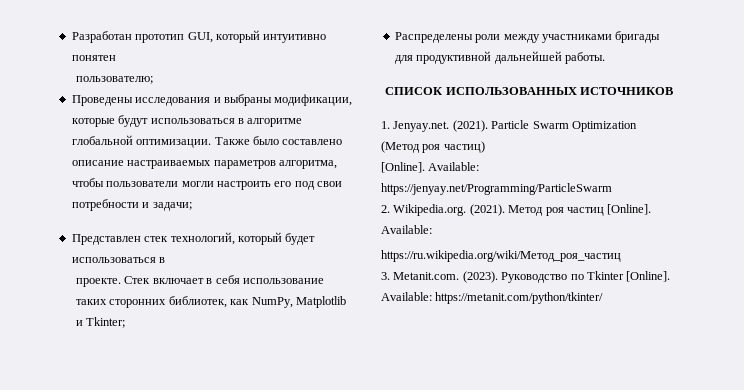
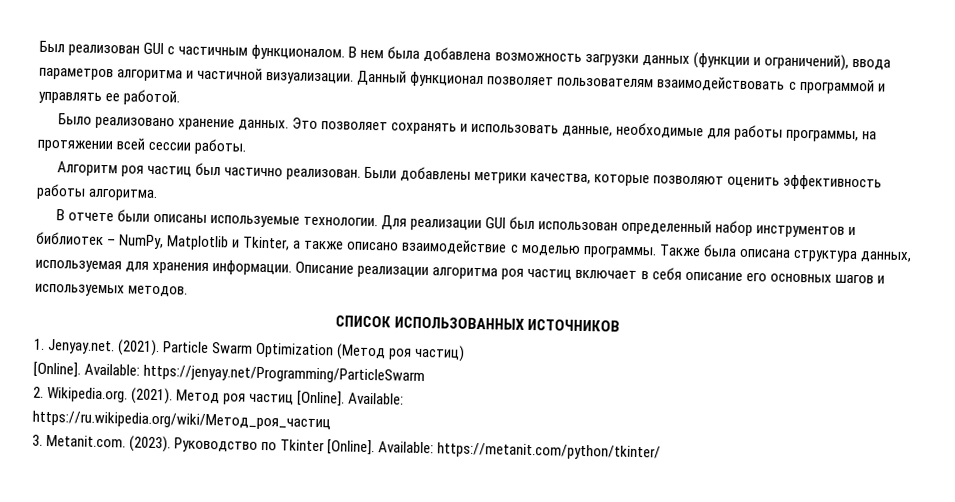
- Разработан прототип GUI, который интуитивно понятен
- пользователю;
- Проведены исследования и выбраны модификации, которые будут использоваться в алгоритме глобальной оптимизации. Также было составлено описание настраиваемых параметров алгоритма, чтобы пользователи могли настроить его под свои потребности и задачи;
- Представлен стек технологий, который будет использоваться в
- проекте. Стек включает в себя использование таких сторонних библиотек, как NumPy, Matplotlib и Tkinter;
- Распределены роли между участниками бригады для продуктивной дальнейшей работы.
+ Был реализован GUI с частичным функционалом. В нем была добавлена возможность загрузки данных (функции и ограничений), ввода параметров алгоритма и частичной визуализации. Данный функционал позволяет пользователям взаимодействовать с программой и управлять ее работой.
+ Было реализовано хранение данных. Это позволяет сохранять и использовать данные, необходимые для работы программы, на протяжении всей сессии работы.
+ Алгоритм роя частиц был частично реализован. Были добавлены метрики качества, которые позволяют оценить эффективность работы алгоритма.
+ В отчете были описаны используемые технологии. Для реализации GUI был использован определенный набор инструментов и библиотек – NumPy, Matplotlib и Tkinter, а также описано взаимодействие с моделью программы. Также была описана структура данных, используемая для хранения информации. Описание реализации алгоритма роя частиц включает в себя описание его основных шагов и используемых методов.

